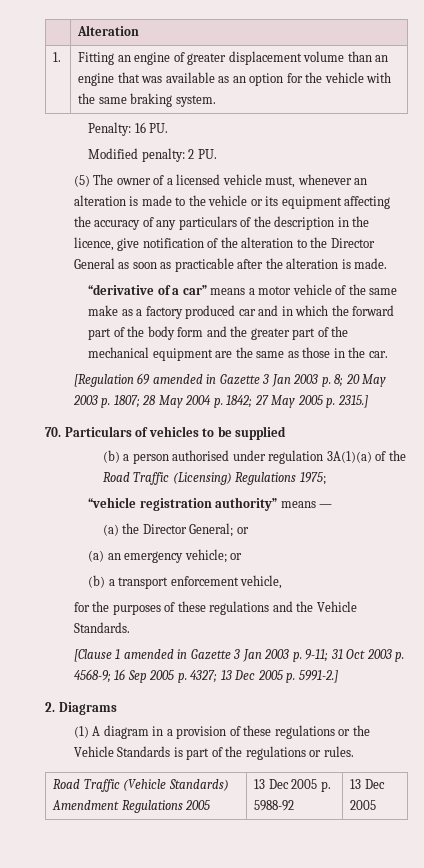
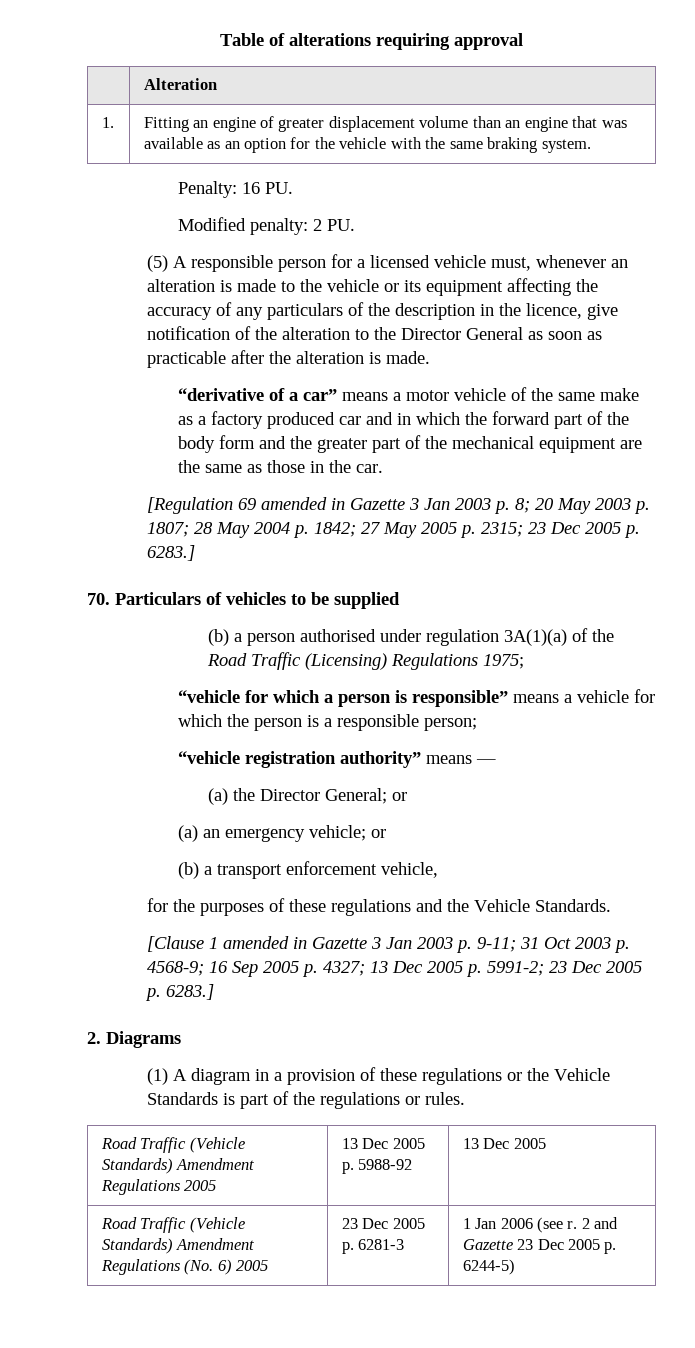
+ Table of alterations requiring approval
- (5) The owner of a licensed vehicle must, whenever an alteration is made to the vehicle or its equipment affecting the accuracy of any particulars of the description in the licence, give notification of the alteration to the Director General as soon as practicable after the alteration is made.
+ (5) A responsible person for a licensed vehicle must, whenever an alteration is made to the vehicle or its equipment affecting the accuracy of any particulars of the description in the licence, give notification of the alteration to the Director General as soon as practicable after the alteration is made.
- [Regulation 69 amended in Gazette 3 Jan 2003 p. 8; 20 May 2003 p. 1807; 28 May 2004 p. 1842; 27 May 2005 p. 2315.]
+ [Regulation 69 amended in Gazette 3 Jan 2003 p. 8; 20 May 2003 p. 1807; 28 May 2004 p. 1842; 27 May 2005 p. 2315; 23 Dec 2005 p. 6283.]
+ “vehicle for which a person is responsible” means a vehicle for which the person is a responsible person;
- [Clause 1 amended in Gazette 3 Jan 2003 p. 9-11; 31 Oct 2003 p. 4568-9; 16 Sep 2005 p. 4327; 13 Dec 2005 p. 5991-2.]
+ [Clause 1 amended in Gazette 3 Jan 2003 p. 9-11; 31 Oct 2003 p. 4568-9; 16 Sep 2005 p. 4327; 13 Dec 2005 p. 5991-2; 23 Dec 2005 p. 6283.]
+ Road Traffic (Vehicle Standards) Amendment Regulations (No. 6) 2005 | 23 Dec 2005 p. 6281-3 | 1 Jan 2006 (see r. 2 and Gazette 23 Dec 2005 p. 6244-5)

